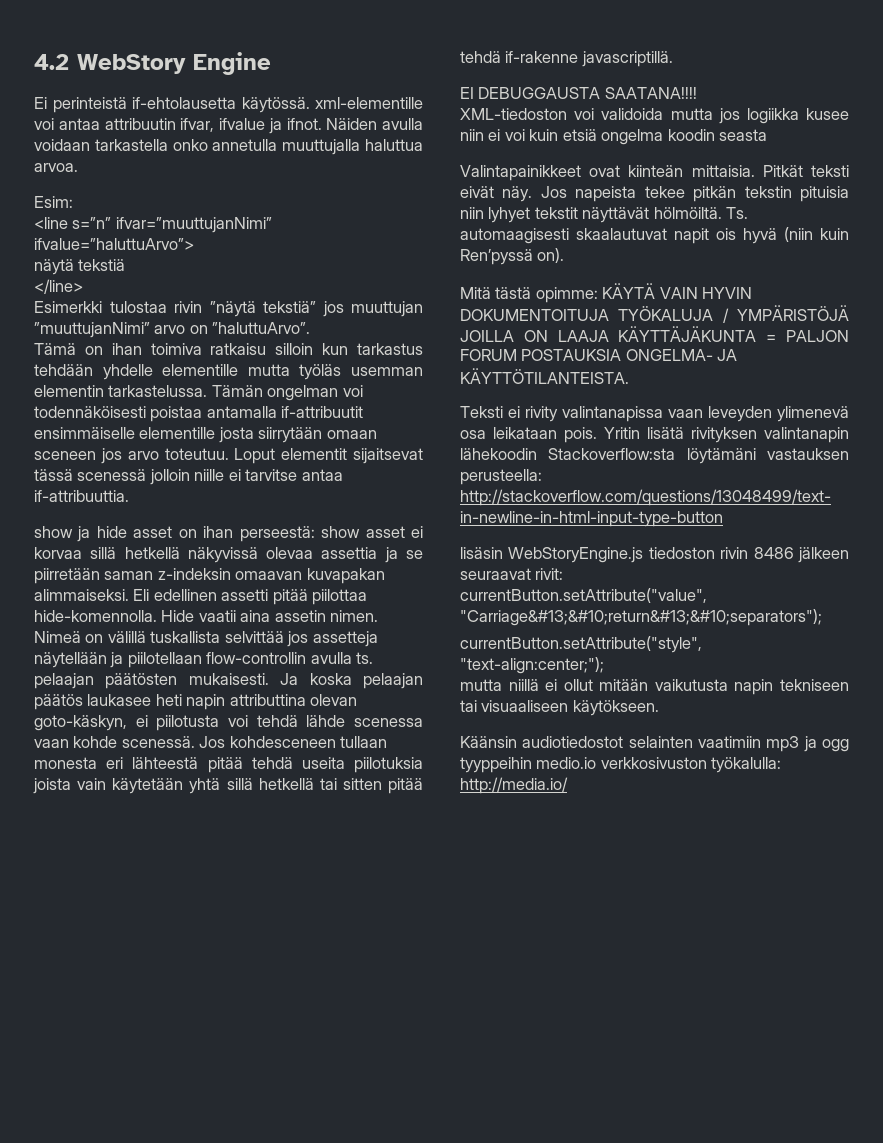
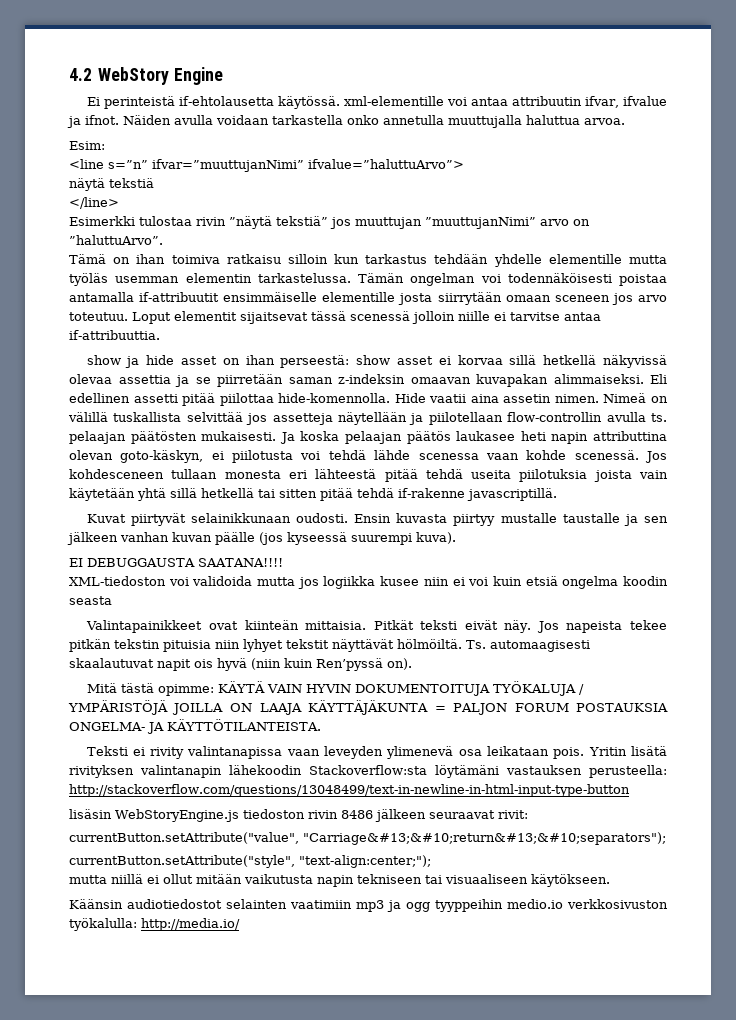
+ Kuvat piirtyvät selainikkunaan oudosti. Ensin kuvasta piirtyy mustalle taustalle ja sen jälkeen vanhan kuvan päälle (jos kyseessä suurempi kuva).

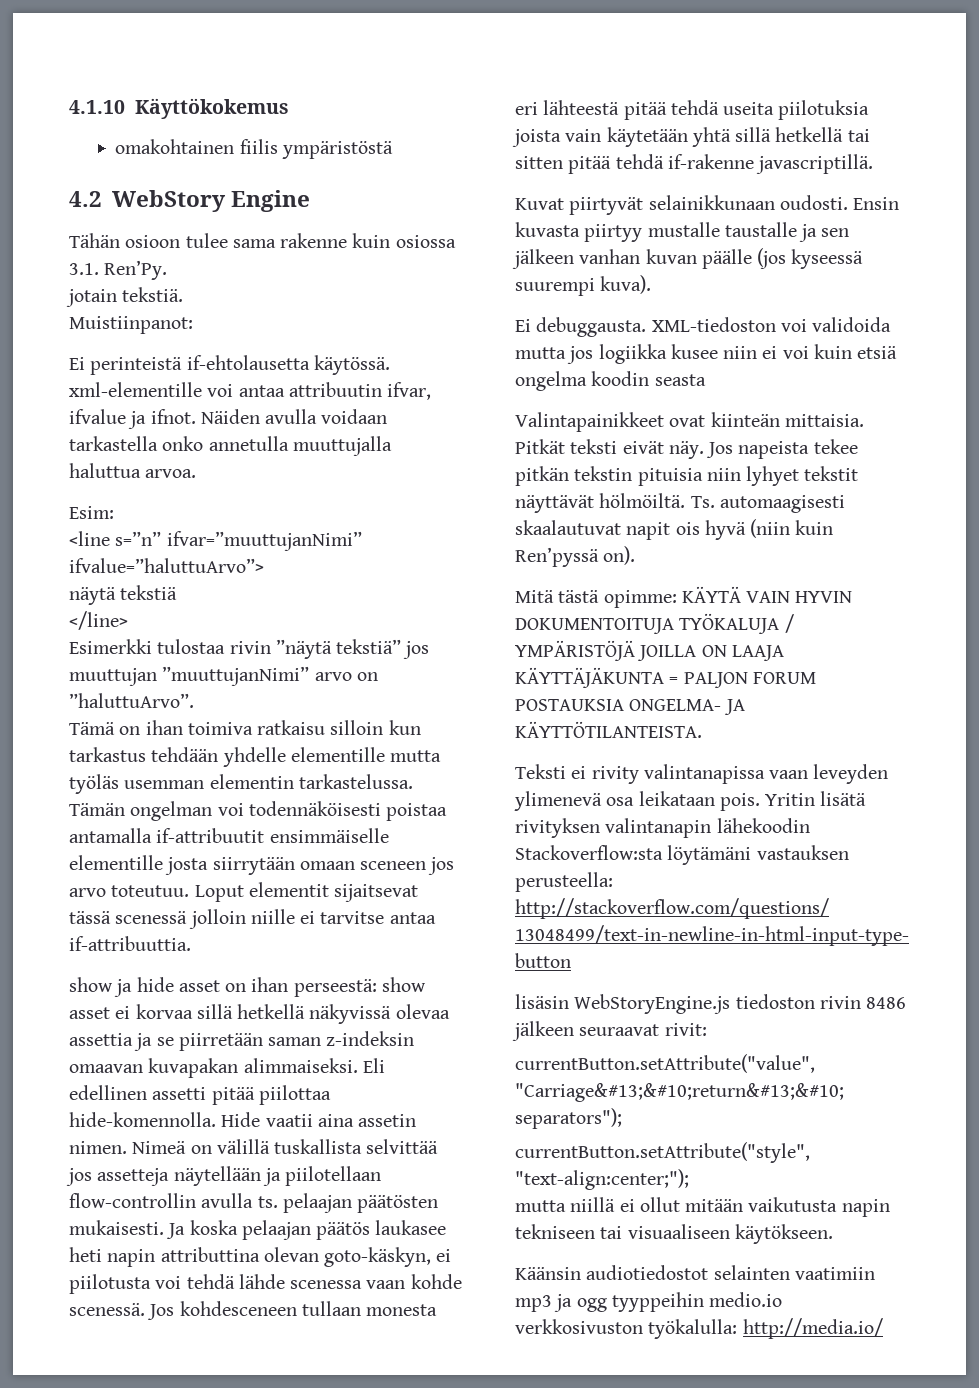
+ 4.1.10 Käyttökokemus
+ omakohtainen fiilis ympäristöstä
  4.2 WebStory Engine
+ Tähän osioon tulee sama rakenne kuin osiossa 3.1. Ren’Py.
+ jotain tekstiä.
+ Muistiinpanot:
- EI DEBUGGAUSTA SAATANA!!!!
- XML-tiedoston voi validoida mutta jos logiikka kusee niin ei voi kuin etsiä ongelma koodin seasta
+ Ei debuggausta. XML-tiedoston voi validoida mutta jos logiikka kusee niin ei voi kuin etsiä ongelma koodin seasta

